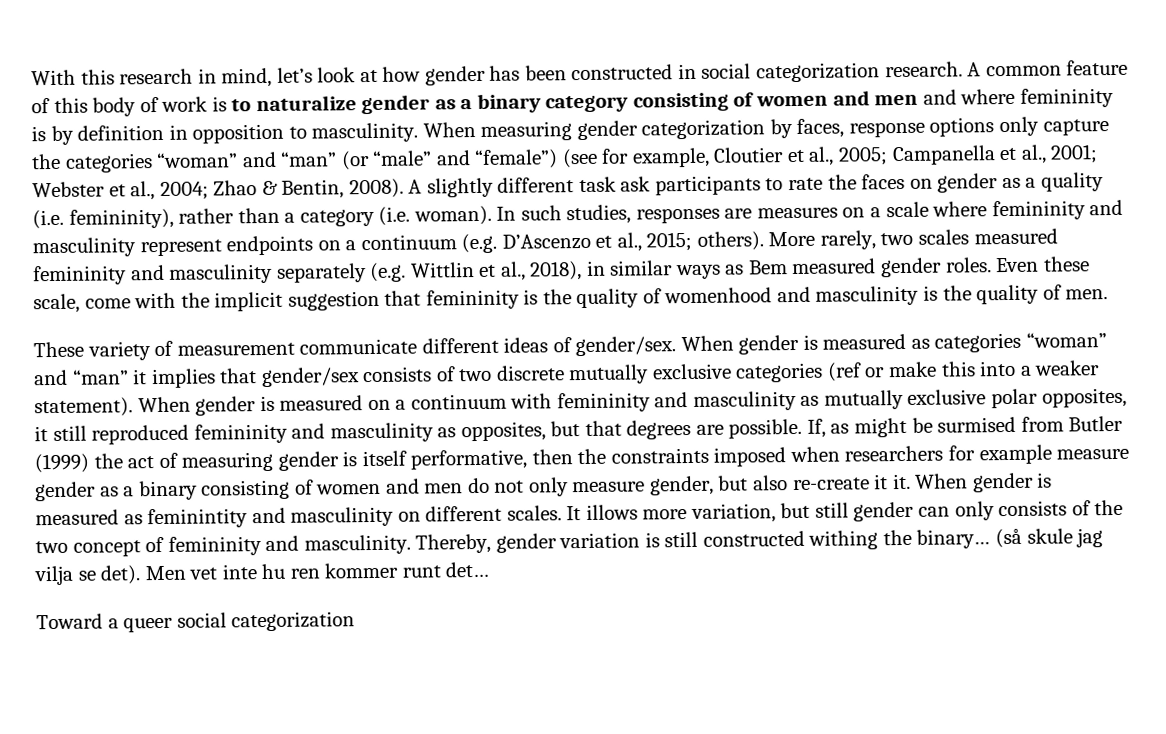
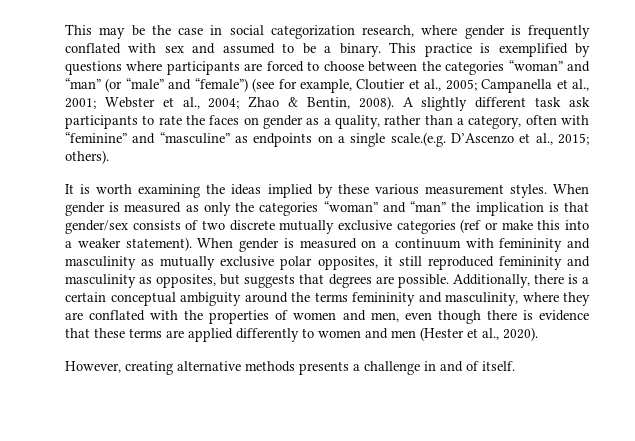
- With this research in mind, let’s look at how gender has been constructed in social categorization research. A common feature of this body of work is to naturalize gender as a binary category consisting of women and men and where femininity is by definition in opposition to masculinity. When measuring gender categorization by faces, response options only capture the categories “woman” and “man” (or “male” and “female”) (see for example, Cloutier et al., 2005; Campanella et al., 2001; Webster et al., 2004; Zhao & Bentin, 2008).
+ This may be the case in social categorization research, where gender is frequently conflated with sex and assumed to be a binary. This practice is exemplified by questions where participants are forced to choose between the categories “woman” and “man” (or “male” and “female”) (see for example, Cloutier et al., 2005; Campanella et al., 2001; Webster et al., 2004; Zhao & Bentin, 2008).
- A slightly different task ask participants to rate the faces on gender as a quality (i.e. femininity), rather than a category (i.e. woman). In such studies, responses are measures on a scale where femininity and masculinity represent endpoints on a continuum (e.g. D’Ascenzo et al., 2015; others). More rarely, two scales measured femininity and masculinity separately (e.g. Wittlin et al., 2018), in similar ways as Bem measured gender roles. Even these scale, come with the implicit suggestion that femininity is the quality of womenhood and masculinity is the quality of men.
- These variety of measurement communicate different ideas of gender/sex. When gender is measured as categories “woman” and “man” it implies that gender/sex consists of two discrete mutually exclusive categories (ref or make this into a weaker statement).
+ A slightly different task ask participants to rate the faces on gender as a quality, rather than a category, often with “feminine” and “masculine” as endpoints on a single scale.(e.g. D’Ascenzo et al., 2015; others).
+ It is worth examining the ideas implied by these various measurement styles. When gender is measured as only the categories “woman” and “man” the implication is that gender/sex consists of two discrete mutually exclusive categories (ref or make this into a weaker statement).
- When gender is measured on a continuum with femininity and masculinity as mutually exclusive polar opposites, it still reproduced femininity and masculinity as opposites, but that degrees are possible.
+ When gender is measured on a continuum with femininity and masculinity as mutually exclusive polar opposites, it still reproduced femininity and masculinity as opposites, but suggests that degrees are possible.
- If, as might be surmised from Butler (1999) the act of measuring gender is itself performative, then the constraints imposed when researchers for example measure gender as a binary consisting of women and men do not only measure gender, but also re-create it it. When gender is measured as feminintity and masculinity on different scales. It illows more variation, but still gender can only consists of the two concept of femininity and masculinity. Thereby, gender variation is still constructed withing the binary… (så skule jag vilja se det). Men vet inte hu ren kommer runt det…
- Toward a queer social categorization
+ Additionally, there is a certain conceptual ambiguity around the terms femininity and masculinity, where they are conflated with the properties of women and men, even though there is evidence that these terms are applied differently to women and men (Hester et al., 2020).
+ However, creating alternative methods presents a challenge in and of itself.

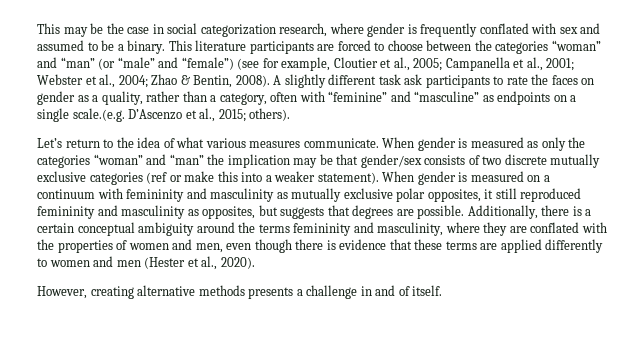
- This practice is exemplified by questions where participants are forced to choose between the categories “woman” and “man” (or “male” and “female”) (see for example, Cloutier et al., 2005; Campanella et al., 2001; Webster et al., 2004; Zhao & Bentin, 2008).
+ This literature participants are forced to choose between the categories “woman” and “man” (or “male” and “female”) (see for example, Cloutier et al., 2005; Campanella et al., 2001; Webster et al., 2004; Zhao & Bentin, 2008).
- It is worth examining the ideas implied by these various measurement styles.
+ Let’s return to the idea of what various measures communicate.
- When gender is measured as only the categories “woman” and “man” the implication is that gender/sex consists of two discrete mutually exclusive categories (ref or make this into a weaker statement).
+ When gender is measured as only the categories “woman” and “man” the implication may be that gender/sex consists of two discrete mutually exclusive categories (ref or make this into a weaker statement).

